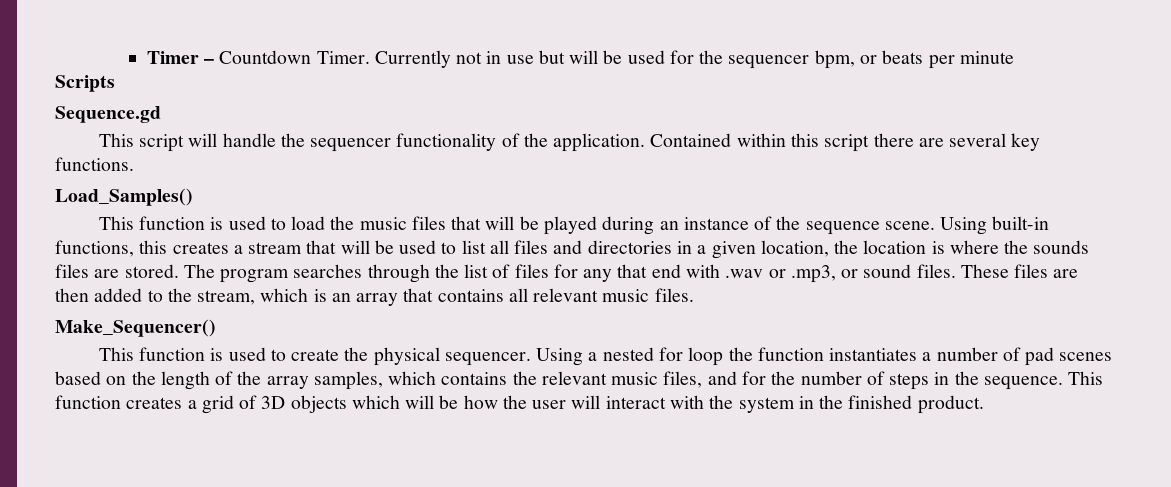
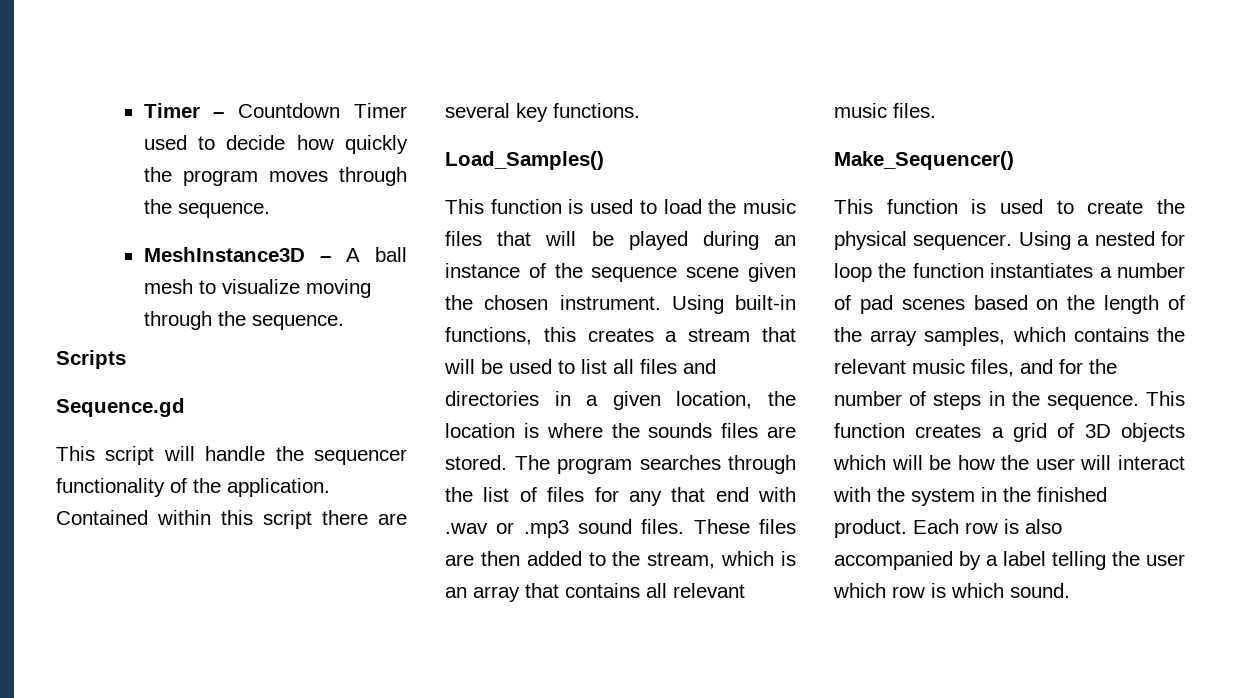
- Timer – Countdown Timer. Currently not in use but will be used for the sequencer bpm, or beats per minute
+ Timer – Countdown Timer used to decide how quickly the program moves through the sequence.
+ MeshInstance3D – A ball mesh to visualize moving through the sequence.
- This function is used to load the music files that will be played during an instance of the sequence scene.
+ This function is used to load the music files that will be played during an instance of the sequence scene given the chosen instrument.
- The program searches through the list of files for any that end with .wav or .mp3, or sound files.
+ The program searches through the list of files for any that end with .wav or .mp3 sound files.
+ Each row is also accompanied by a label telling the user which row is which sound.

